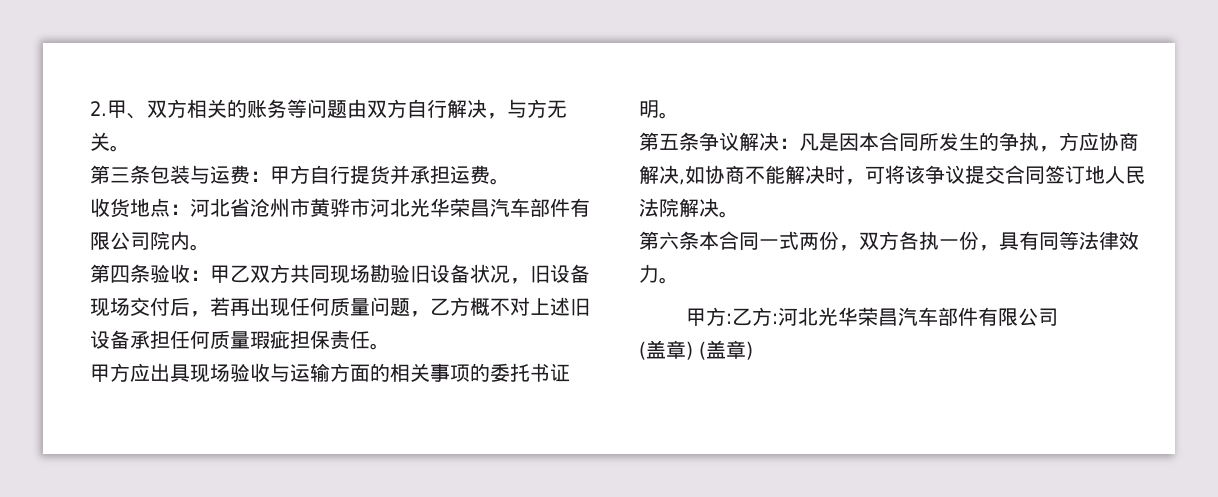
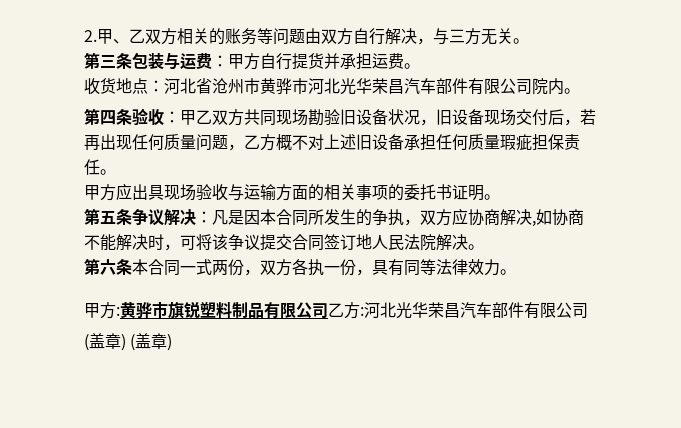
- 2.甲、双方相关的账务等问题由双方自行解决，与方无关。
+ 2.甲、乙双方相关的账务等问题由双方自行解决，与三方无关。
- 第五条争议解决：凡是因本合同所发生的争执，方应协商解决,如协商不能解决时，可将该争议提交合同签订地人民法院解决。
+ 第五条争议解决：凡是因本合同所发生的争执，双方应协商解决,如协商不能解决时，可将该争议提交合同签订地人民法院解决。
- 甲方:乙方:河北光华荣昌汽车部件有限公司
+ 甲方:黄骅市旗锐塑料制品有限公司乙方:河北光华荣昌汽车部件有限公司

